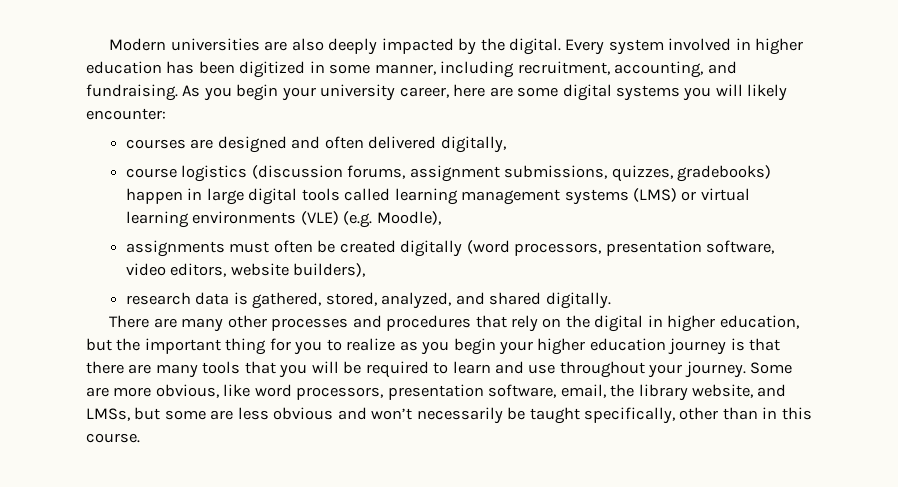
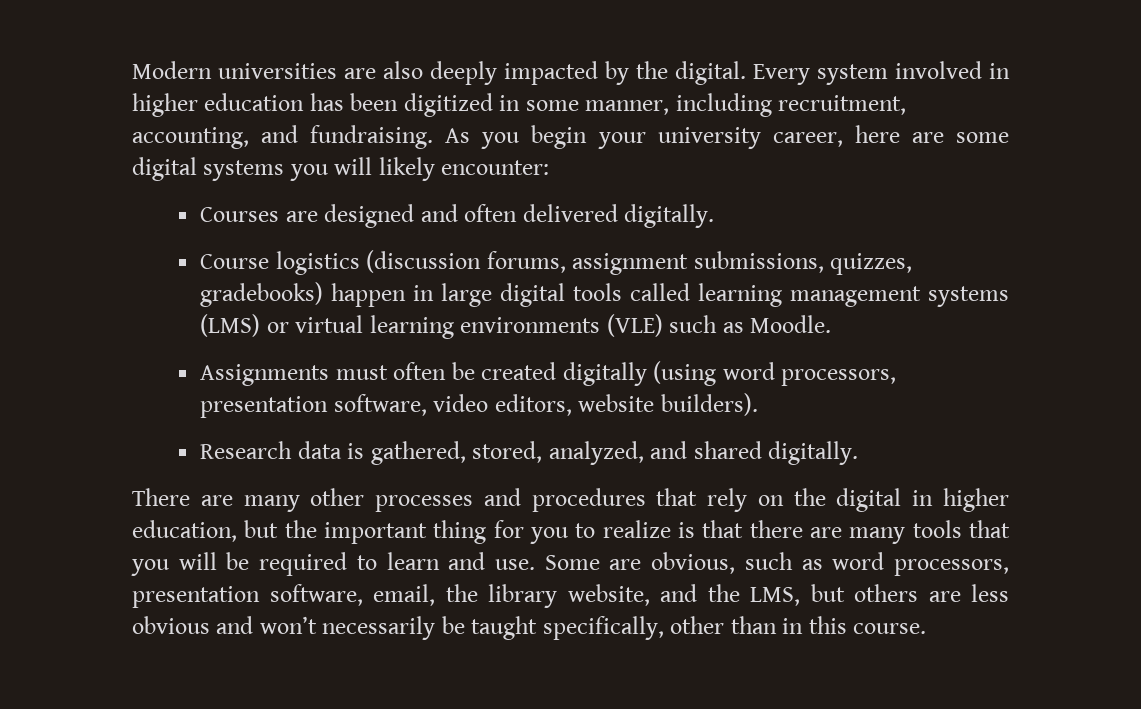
- courses are designed and often delivered digitally,
- course logistics (discussion forums, assignment submissions, quizzes, gradebooks) happen in large digital tools called learning management systems (LMS) or virtual learning environments (VLE) (e.g. Moodle),
- assignments must often be created digitally (word processors, presentation software, video editors, website builders),
- research data is gathered, stored, analyzed, and shared digitally.
+ Courses are designed and often delivered digitally.
+ Course logistics (discussion forums, assignment submissions, quizzes, gradebooks) happen in large digital tools called learning management systems (LMS) or virtual learning environments (VLE) such as Moodle.
+ Assignments must often be created digitally (using word processors, presentation software, video editors, website builders).
+ Research data is gathered, stored, analyzed, and shared digitally.
- There are many other processes and procedures that rely on the digital in higher education, but the important thing for you to realize as you begin your higher education journey is that there are many tools that you will be required to learn and use throughout your journey. Some are more obvious, like word processors, presentation software, email, the library website, and LMSs, but some are less obvious and won’t necessarily be taught specifically, other than in this course.
+ There are many other processes and procedures that rely on the digital in higher education, but the important thing for you to realize is that there are many tools that you will be required to learn and use. Some are obvious, such as word processors, presentation software, email, the library website, and the LMS, but others are less obvious and won’t necessarily be taught specifically, other than in this course.

